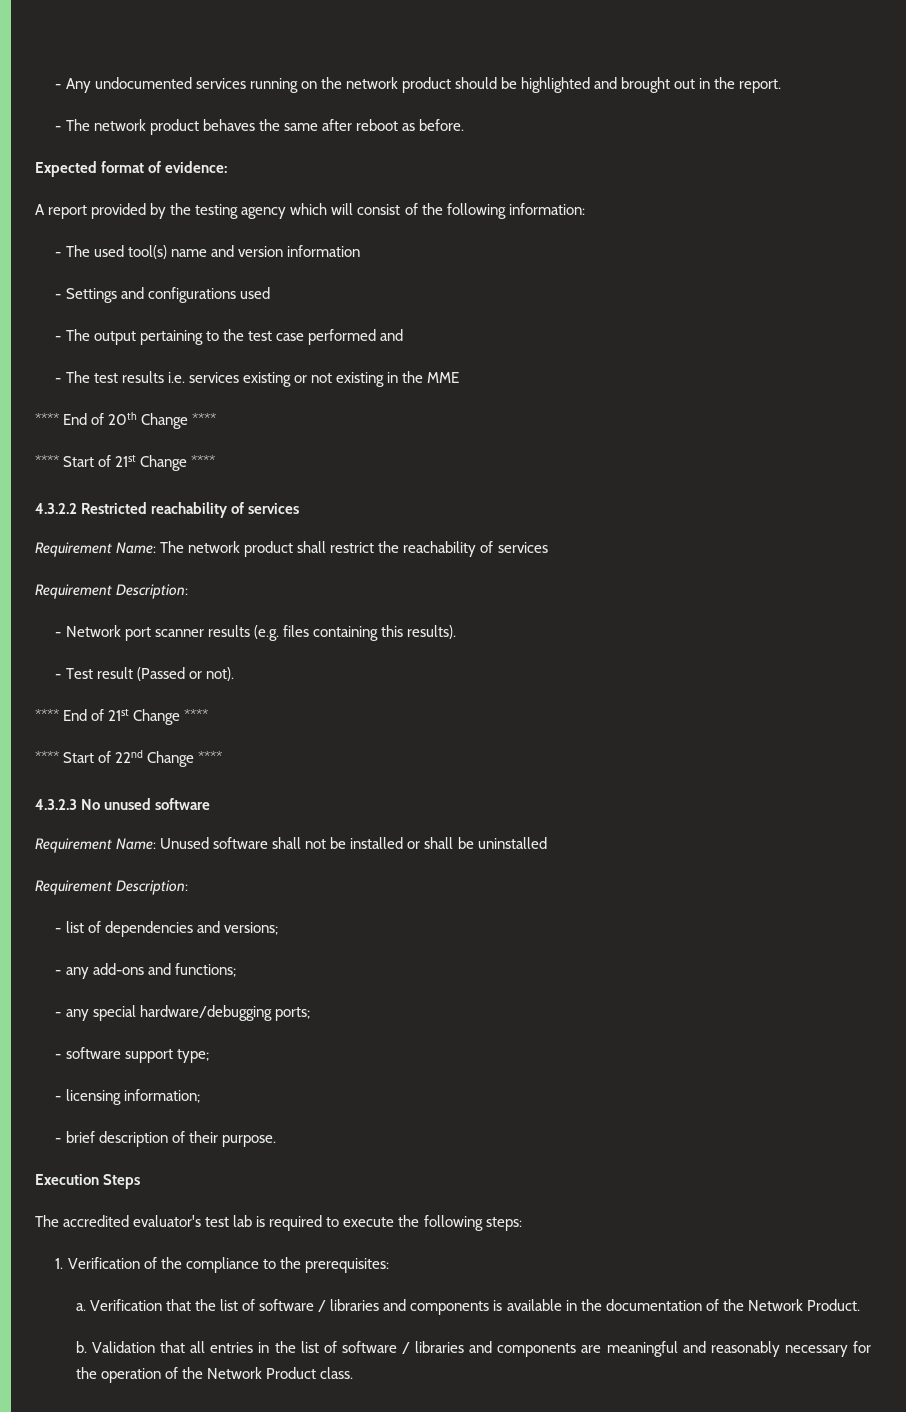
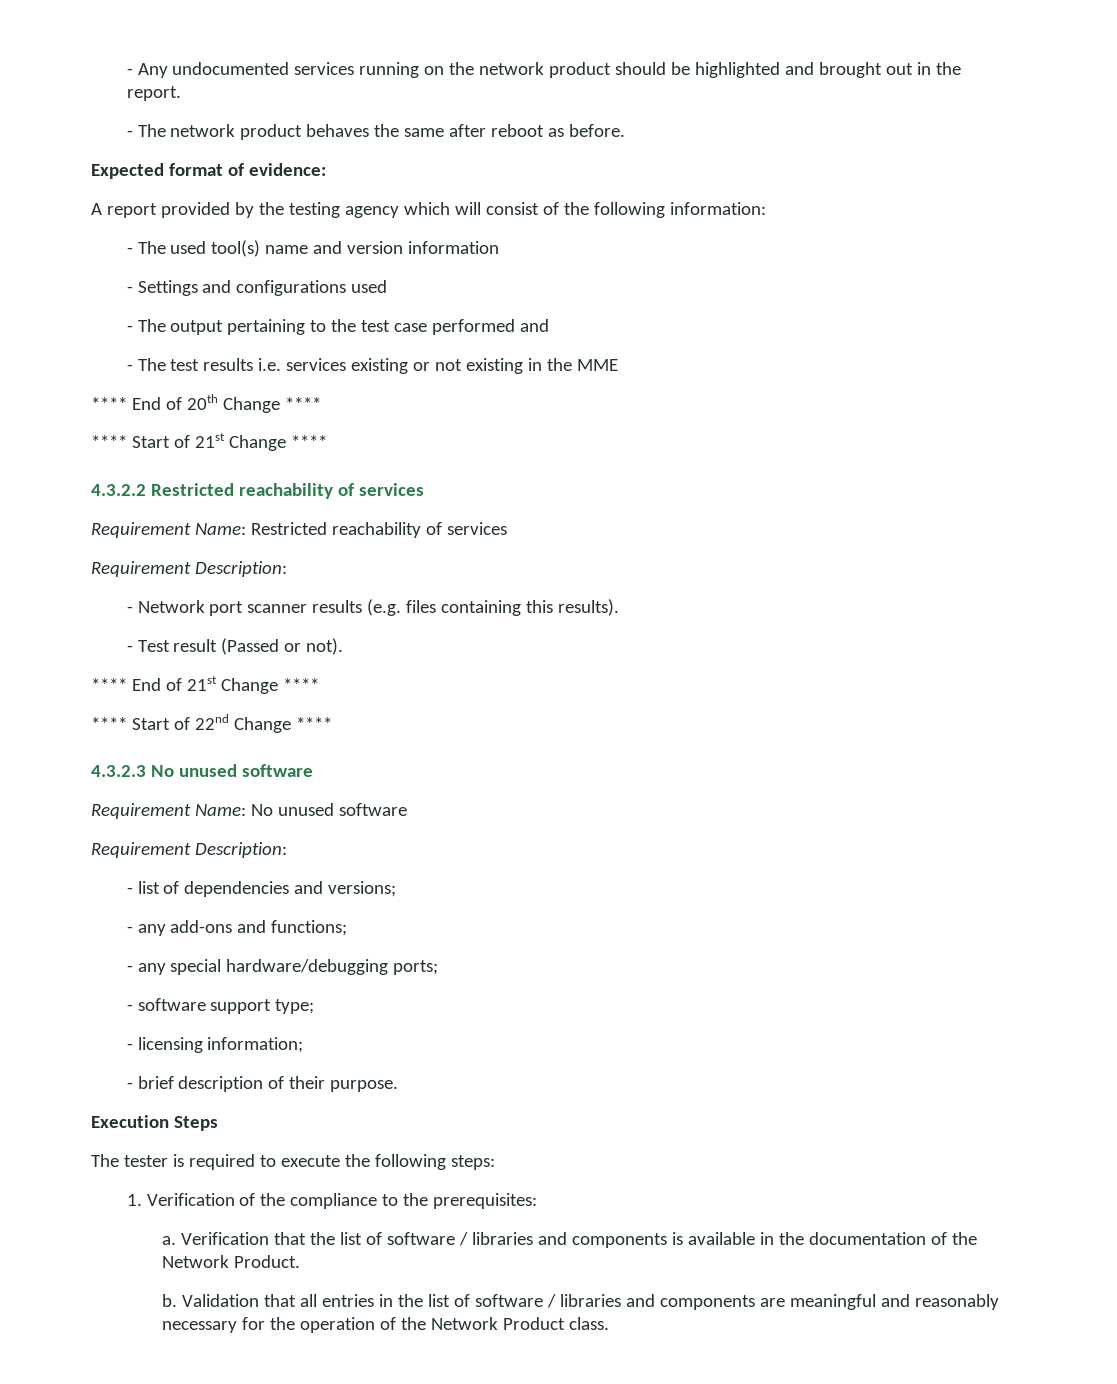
- Requirement Name: The network product shall restrict the reachability of services
+ Requirement Name: Restricted reachability of services
- Requirement Name: Unused software shall not be installed or shall be uninstalled
+ Requirement Name: No unused software
- The accredited evaluator's test lab is required to execute the following steps:
+ The tester is required to execute the following steps:

